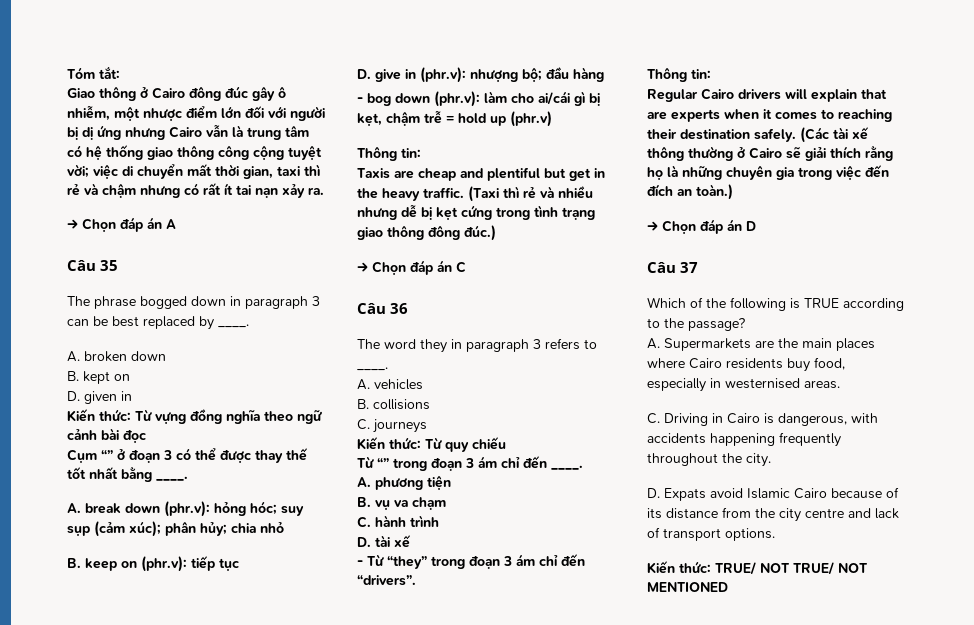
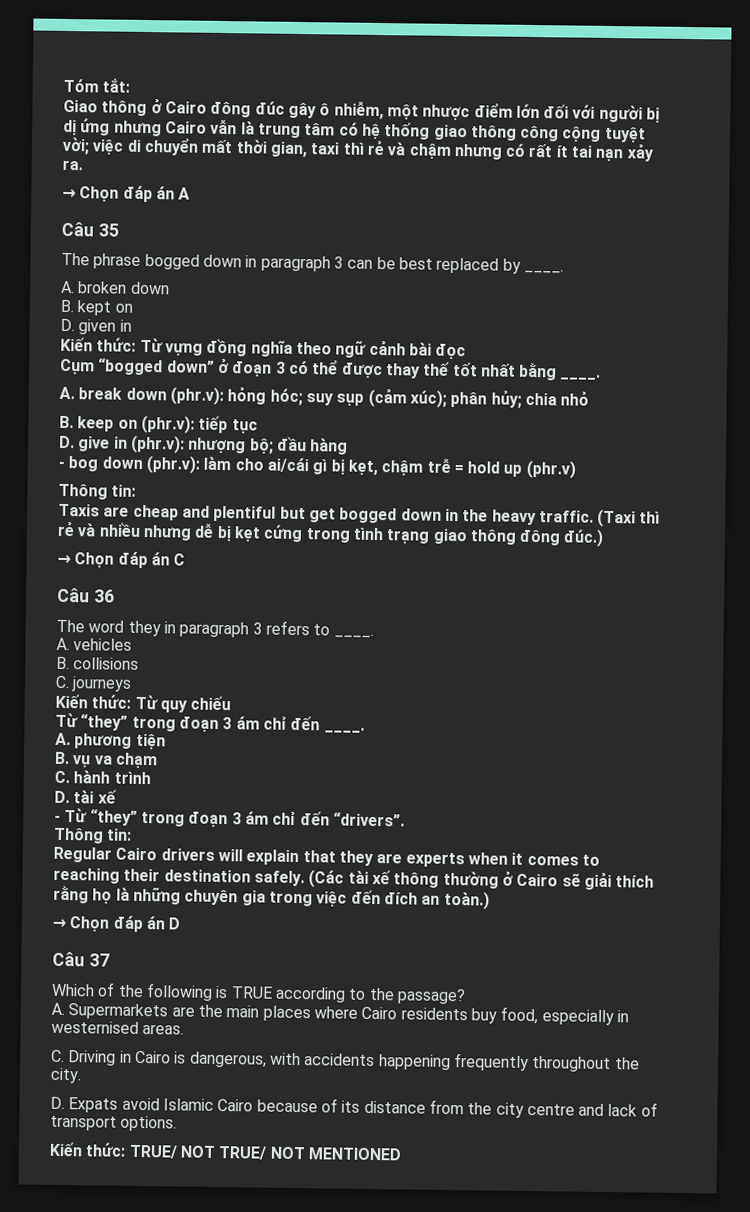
- Cụm “” ở đoạn 3 có thể được thay thế tốt nhất bằng ____.
+ Cụm “bogged down” ở đoạn 3 có thể được thay thế tốt nhất bằng ____.
- Taxis are cheap and plentiful but get in the heavy traffic.
+ Taxis are cheap and plentiful but get bogged down in the heavy traffic.
- Từ “” trong đoạn 3 ám chỉ đến ____.
+ Từ “they” trong đoạn 3 ám chỉ đến ____.
- Regular Cairo drivers will explain that are experts when it comes to reaching their destination safely.
+ Regular Cairo drivers will explain that they are experts when it comes to reaching their destination safely.

